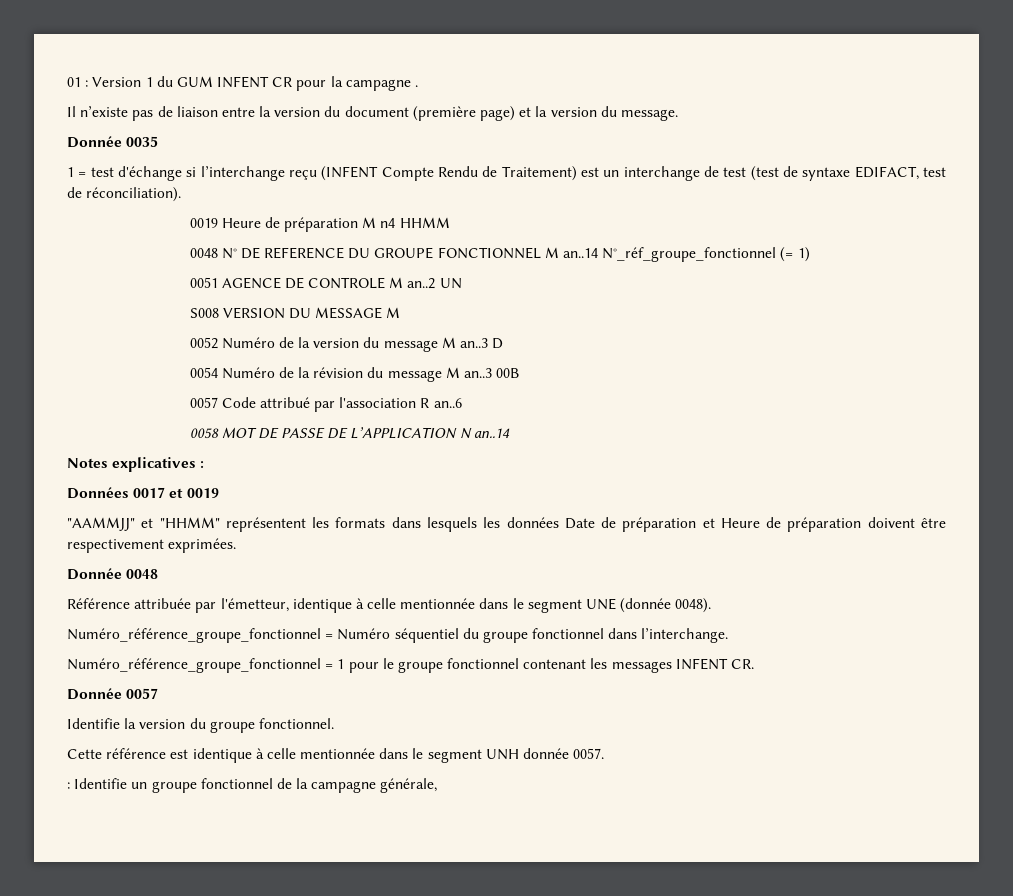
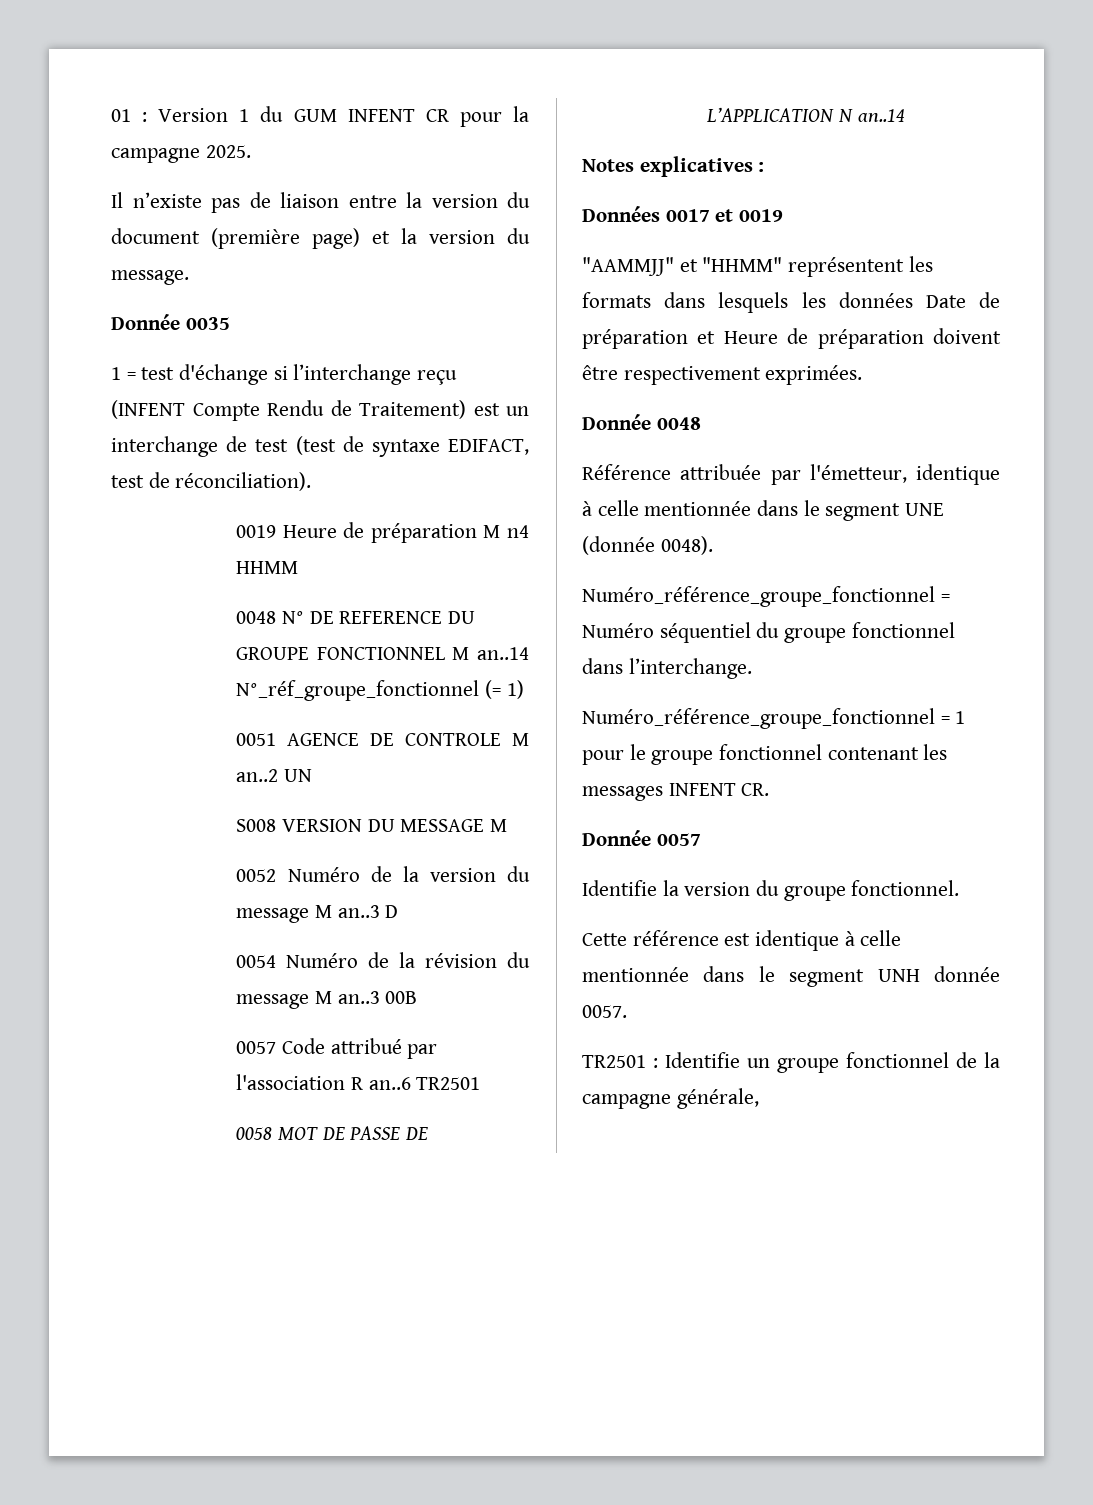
- 01 : Version 1 du GUM INFENT CR pour la campagne .
+ 01 : Version 1 du GUM INFENT CR pour la campagne 2025.
- 0057 Code attribué par l'association R an..6
+ 0057 Code attribué par l'association R an..6 TR2501
- : Identifie un groupe fonctionnel de la campagne générale,
+ TR2501 : Identifie un groupe fonctionnel de la campagne générale,

